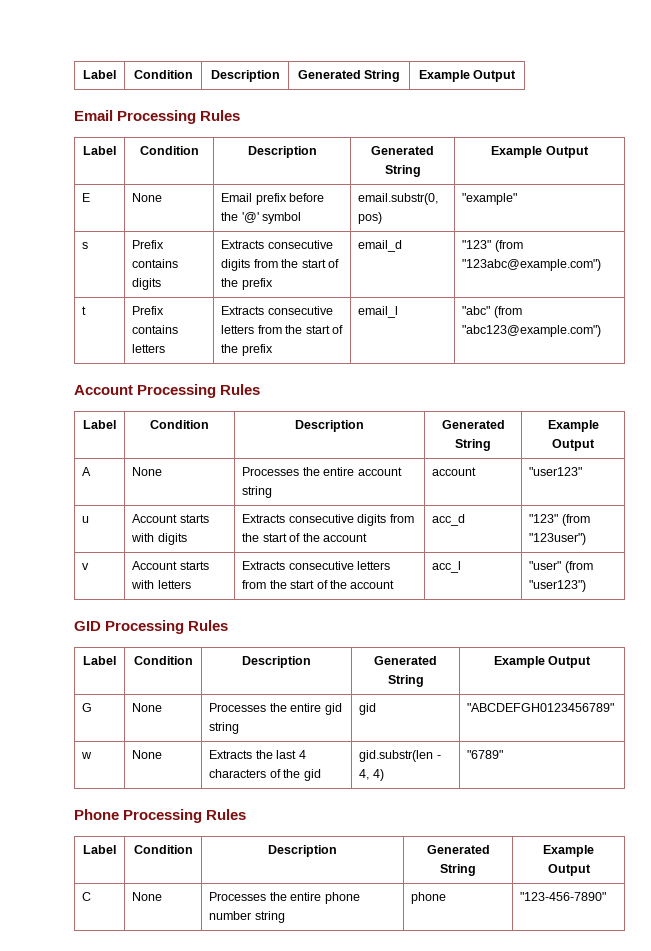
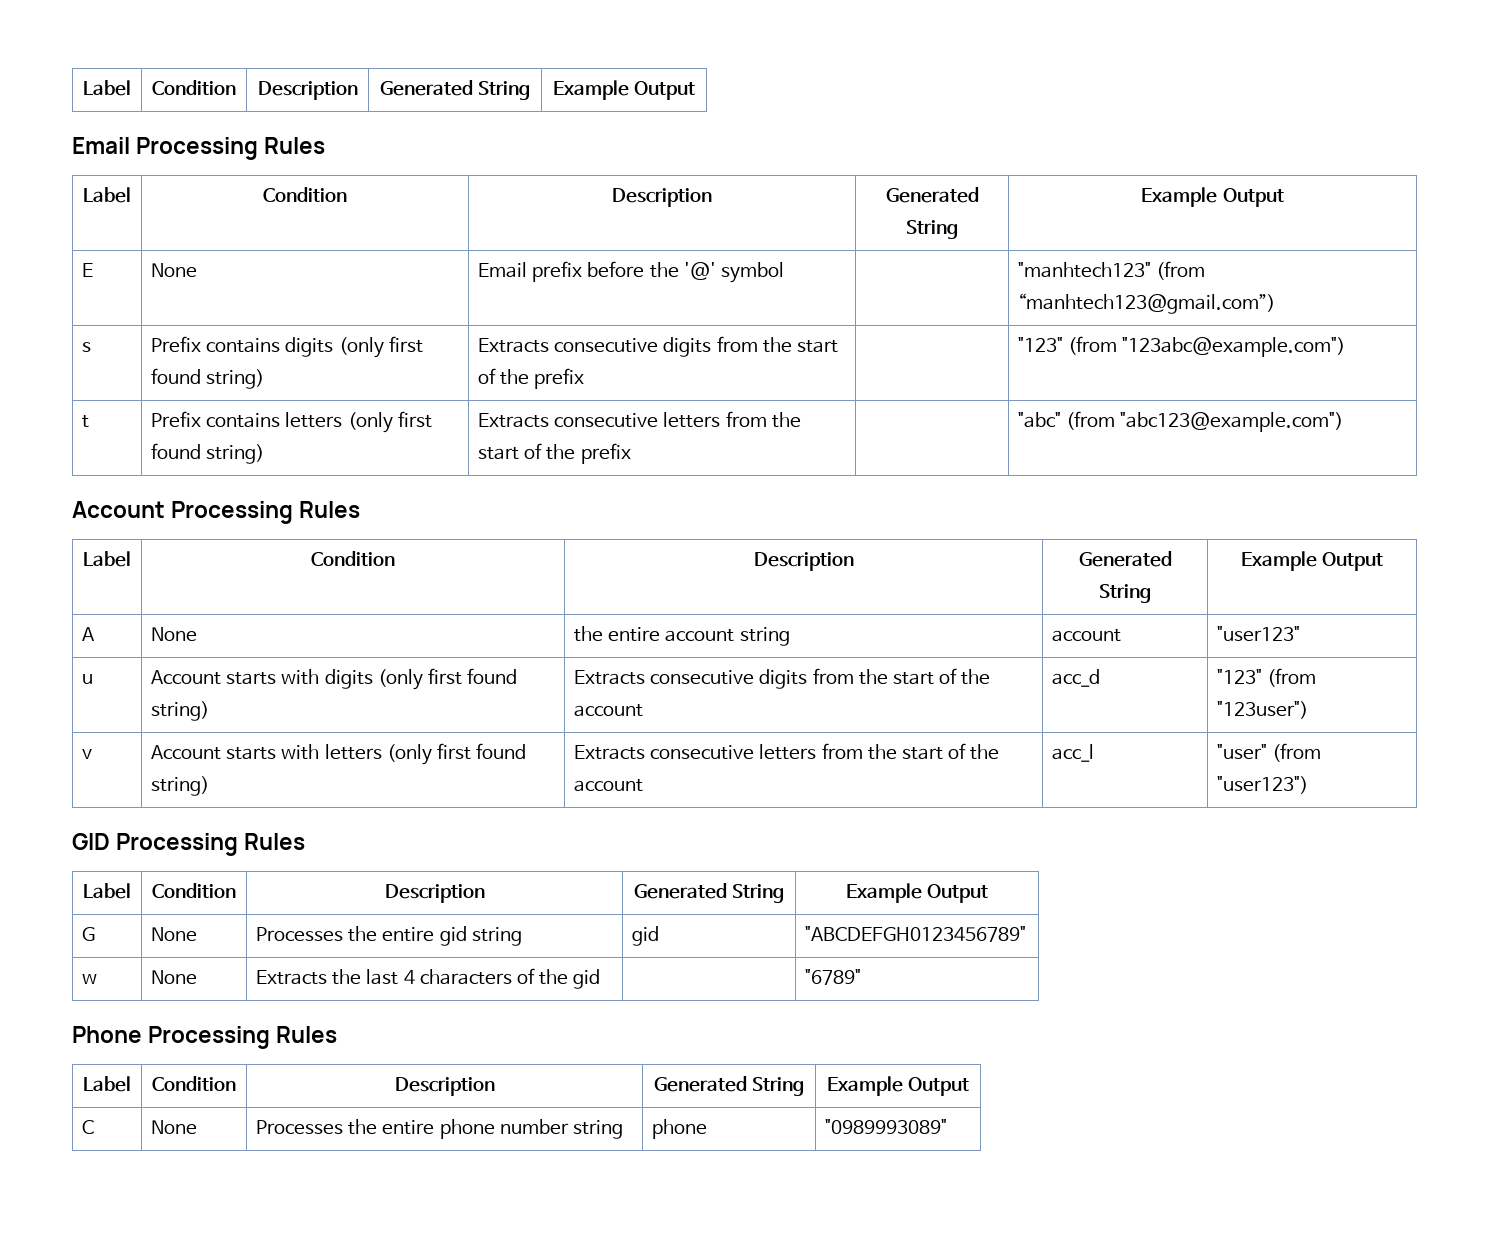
- E | None | Email prefix before the '@' symbol | email.substr(0, pos) | "example"
+ E | None | Email prefix before the '@' symbol | | "manhtech123" (from “manhtech123@gmail.com”)
- s | Prefix contains digits | Extracts consecutive digits from the start of the prefix | email_d | "123" (from "123abc@example.com")
+ s | Prefix contains digits (only first found string) | Extracts consecutive digits from the start of the prefix | | "123" (from "123abc@example.com")
- t | Prefix contains letters | Extracts consecutive letters from the start of the prefix | email_l | "abc" (from "abc123@example.com")
+ t | Prefix contains letters (only first found string) | Extracts consecutive letters from the start of the prefix | | "abc" (from "abc123@example.com")
- A | None | Processes the entire account string | account | "user123"
+ A | None | the entire account string | account | "user123"
- u | Account starts with digits | Extracts consecutive digits from the start of the account | acc_d | "123" (from "123user")
+ u | Account starts with digits (only first found string) | Extracts consecutive digits from the start of the account | acc_d | "123" (from "123user")
- v | Account starts with letters | Extracts consecutive letters from the start of the account | acc_l | "user" (from "user123")
+ v | Account starts with letters (only first found string) | Extracts consecutive letters from the start of the account | acc_l | "user" (from "user123")
- w | None | Extracts the last 4 characters of the gid | gid.substr(len - 4, 4) | "6789"
+ w | None | Extracts the last 4 characters of the gid | | "6789"
- C | None | Processes the entire phone number string | phone | "123-456-7890"
+ C | None | Processes the entire phone number string | phone | "0989993089"

